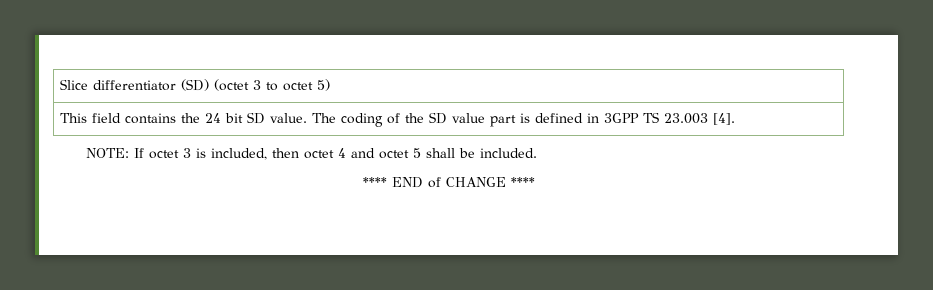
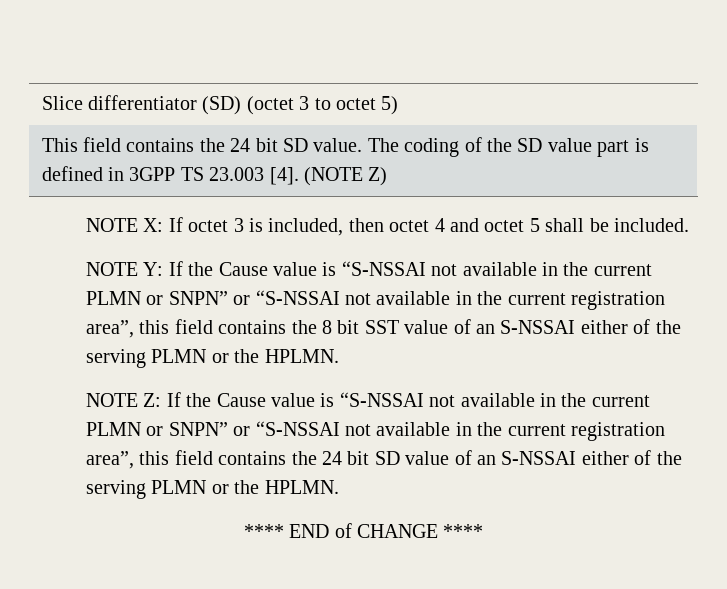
- This field contains the 24 bit SD value. The coding of the SD value part is defined in 3GPP TS 23.003 [4].
- NOTE: If octet 3 is included, then octet 4 and octet 5 shall be included.
+ This field contains the 24 bit SD value. The coding of the SD value part is defined in 3GPP TS 23.003 [4]. (NOTE Z)
+ NOTE X: If octet 3 is included, then octet 4 and octet 5 shall be included.
+ NOTE Y: If the Cause value is “S-NSSAI not available in the current PLMN or SNPN” or “S-NSSAI not available in the current registration area”, this field contains the 8 bit SST value of an S-NSSAI either of the serving PLMN or the HPLMN.
+ NOTE Z: If the Cause value is “S-NSSAI not available in the current PLMN or SNPN” or “S-NSSAI not available in the current registration area”, this field contains the 24 bit SD value of an S-NSSAI either of the serving PLMN or the HPLMN.

